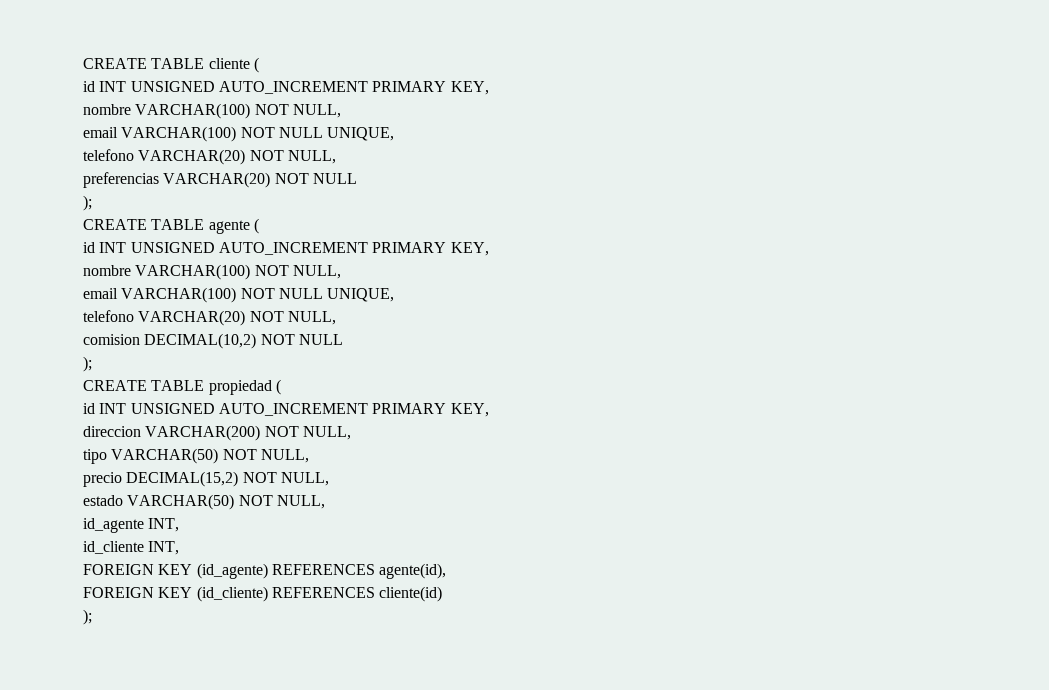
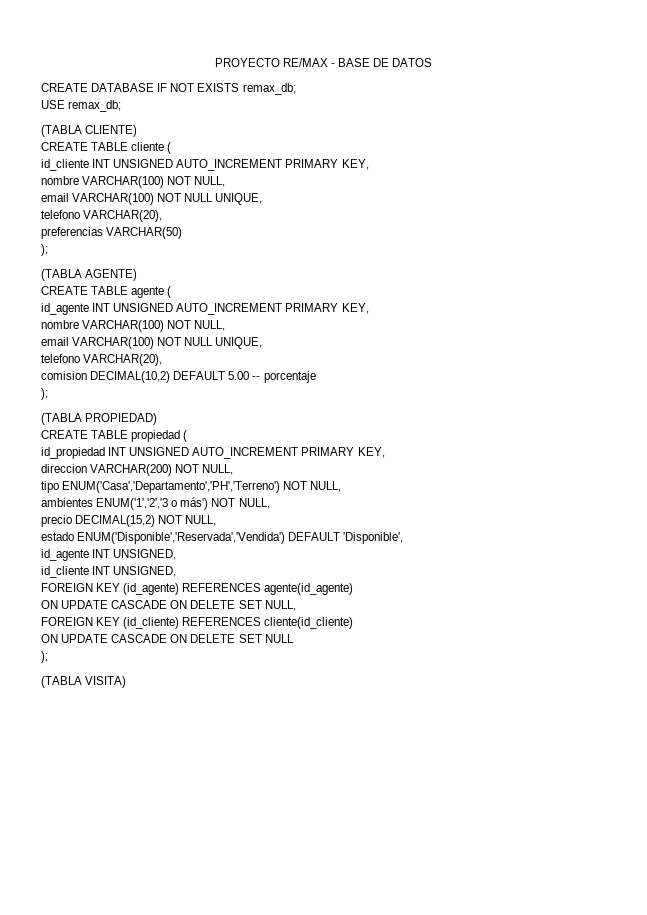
+ PROYECTO RE/MAX - BASE DE DATOS
+ CREATE DATABASE IF NOT EXISTS remax_db;
+ USE remax_db;
+ (TABLA CLIENTE)
  CREATE TABLE cliente (
- id INT UNSIGNED AUTO_INCREMENT PRIMARY KEY,
+ id_cliente INT UNSIGNED AUTO_INCREMENT PRIMARY KEY,
  nombre VARCHAR(100) NOT NULL,
  email VARCHAR(100) NOT NULL UNIQUE,
- telefono VARCHAR(20) NOT NULL,
- preferencias VARCHAR(20) NOT NULL
+ telefono VARCHAR(20),
+ preferencias VARCHAR(50)
  );
+ (TABLA AGENTE)
  CREATE TABLE agente (
- id INT UNSIGNED AUTO_INCREMENT PRIMARY KEY,
+ id_agente INT UNSIGNED AUTO_INCREMENT PRIMARY KEY,
  nombre VARCHAR(100) NOT NULL,
  email VARCHAR(100) NOT NULL UNIQUE,
- telefono VARCHAR(20) NOT NULL,
+ telefono VARCHAR(20),
- comision DECIMAL(10,2) NOT NULL
+ comision DECIMAL(10,2) DEFAULT 5.00 -- porcentaje
  );
+ (TABLA PROPIEDAD)
  CREATE TABLE propiedad (
- id INT UNSIGNED AUTO_INCREMENT PRIMARY KEY,
+ id_propiedad INT UNSIGNED AUTO_INCREMENT PRIMARY KEY,
- tipo VARCHAR(50) NOT NULL,
+ tipo ENUM('Casa','Departamento','PH','Terreno') NOT NULL,
+ ambientes ENUM('1','2','3 o más') NOT NULL,
- estado VARCHAR(50) NOT NULL,
- id_agente INT,
- id_cliente INT,
+ estado ENUM('Disponible','Reservada','Vendida') DEFAULT 'Disponible',
+ id_agente INT UNSIGNED,
+ id_cliente INT UNSIGNED,
- FOREIGN KEY (id_agente) REFERENCES agente(id),
- FOREIGN KEY (id_cliente) REFERENCES cliente(id)
+ FOREIGN KEY (id_agente) REFERENCES agente(id_agente)
+ ON UPDATE CASCADE ON DELETE SET NULL,
+ FOREIGN KEY (id_cliente) REFERENCES cliente(id_cliente)
+ ON UPDATE CASCADE ON DELETE SET NULL
  );
+ (TABLA VISITA)

